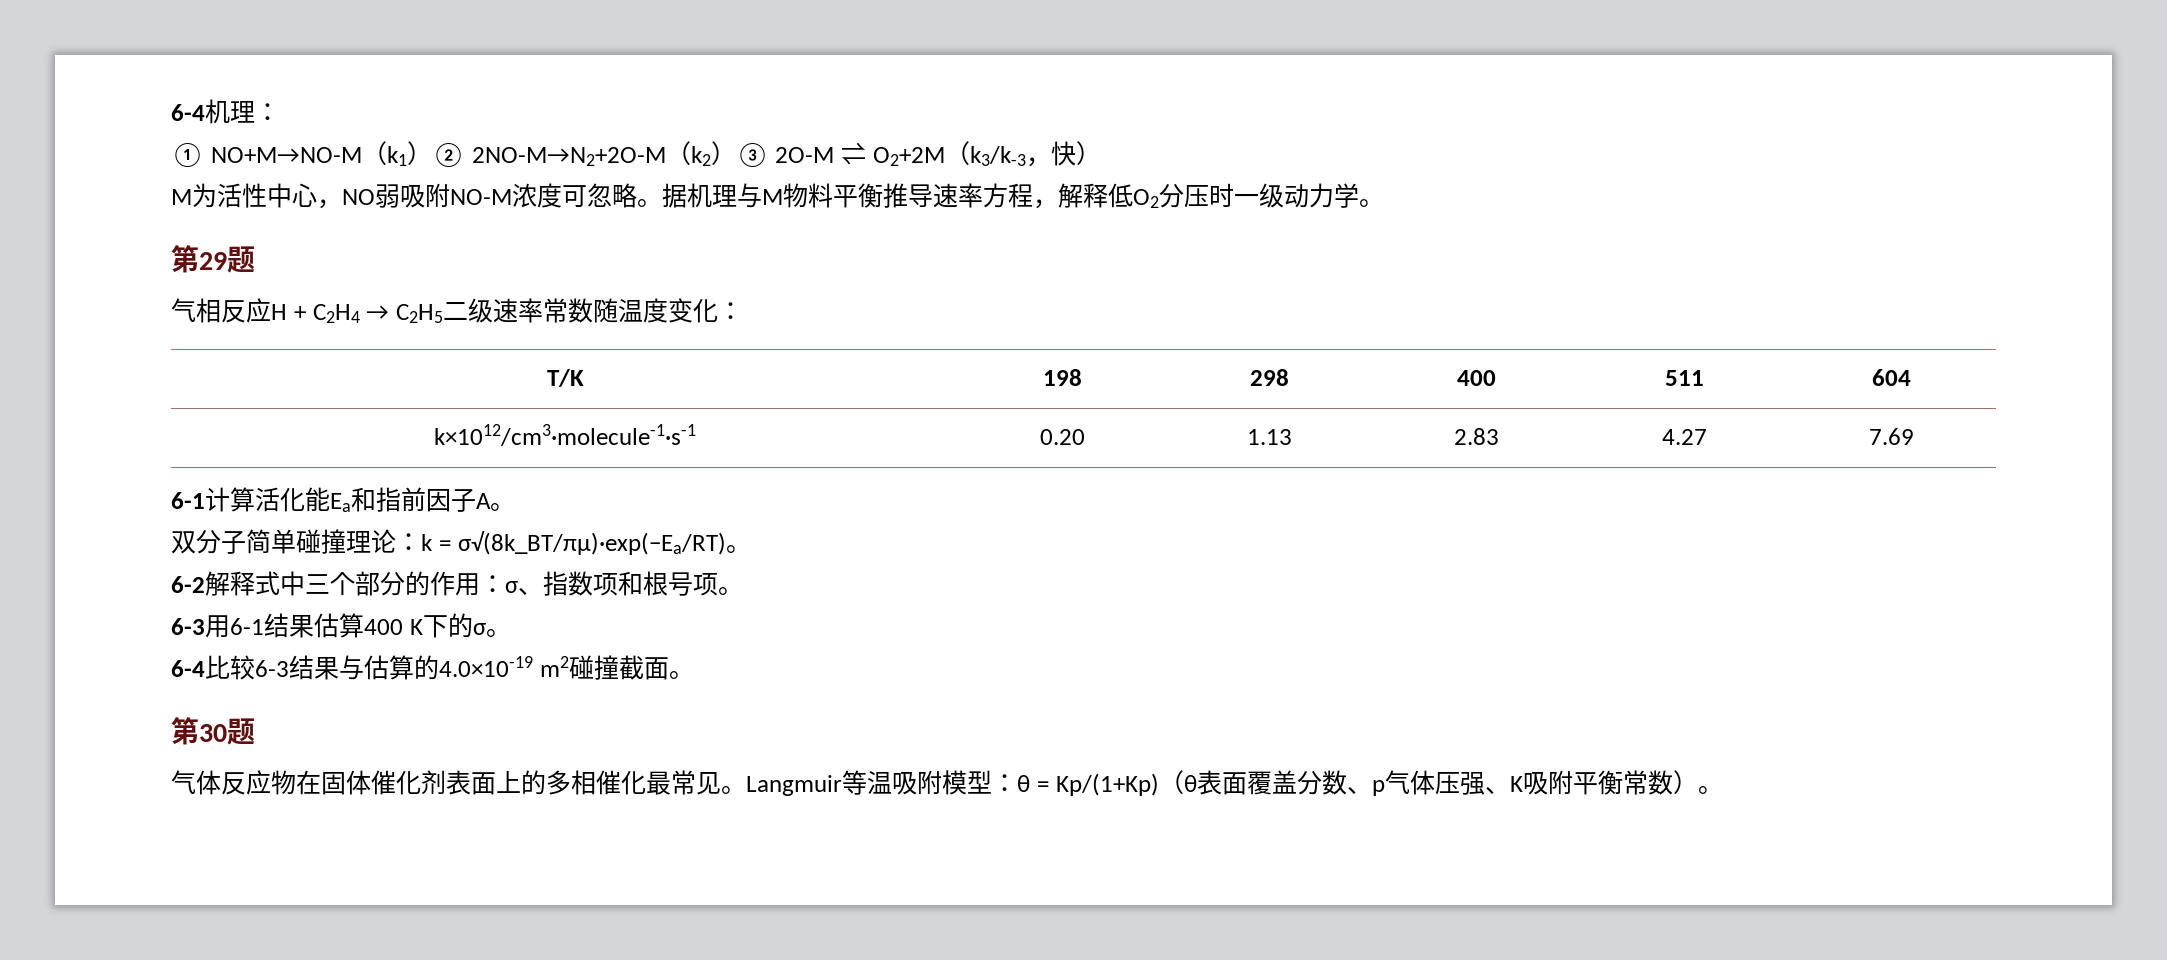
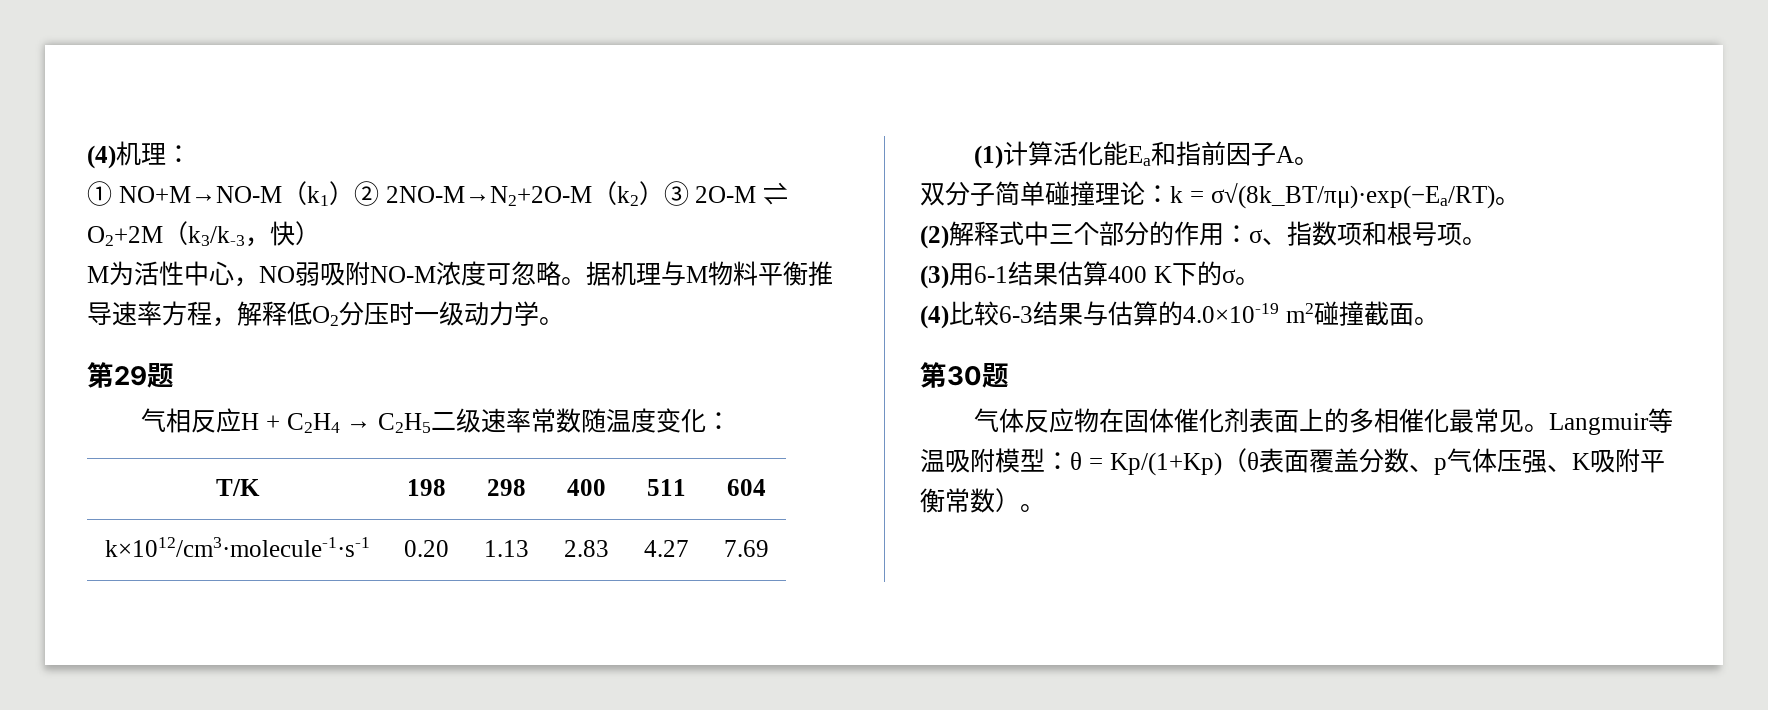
- 6-4机理：
+ (4)机理：
- 6-1计算活化能Ea和指前因子A。
+ (1)计算活化能Ea和指前因子A。
- 6-2解释式中三个部分的作用：σ、指数项和根号项。
+ (2)解释式中三个部分的作用：σ、指数项和根号项。
- 6-3用6-1结果估算400 K下的σ。
+ (3)用6-1结果估算400 K下的σ。
- 6-4比较6-3结果与估算的4.0×10-19 m2碰撞截面。
+ (4)比较6-3结果与估算的4.0×10-19 m2碰撞截面。

